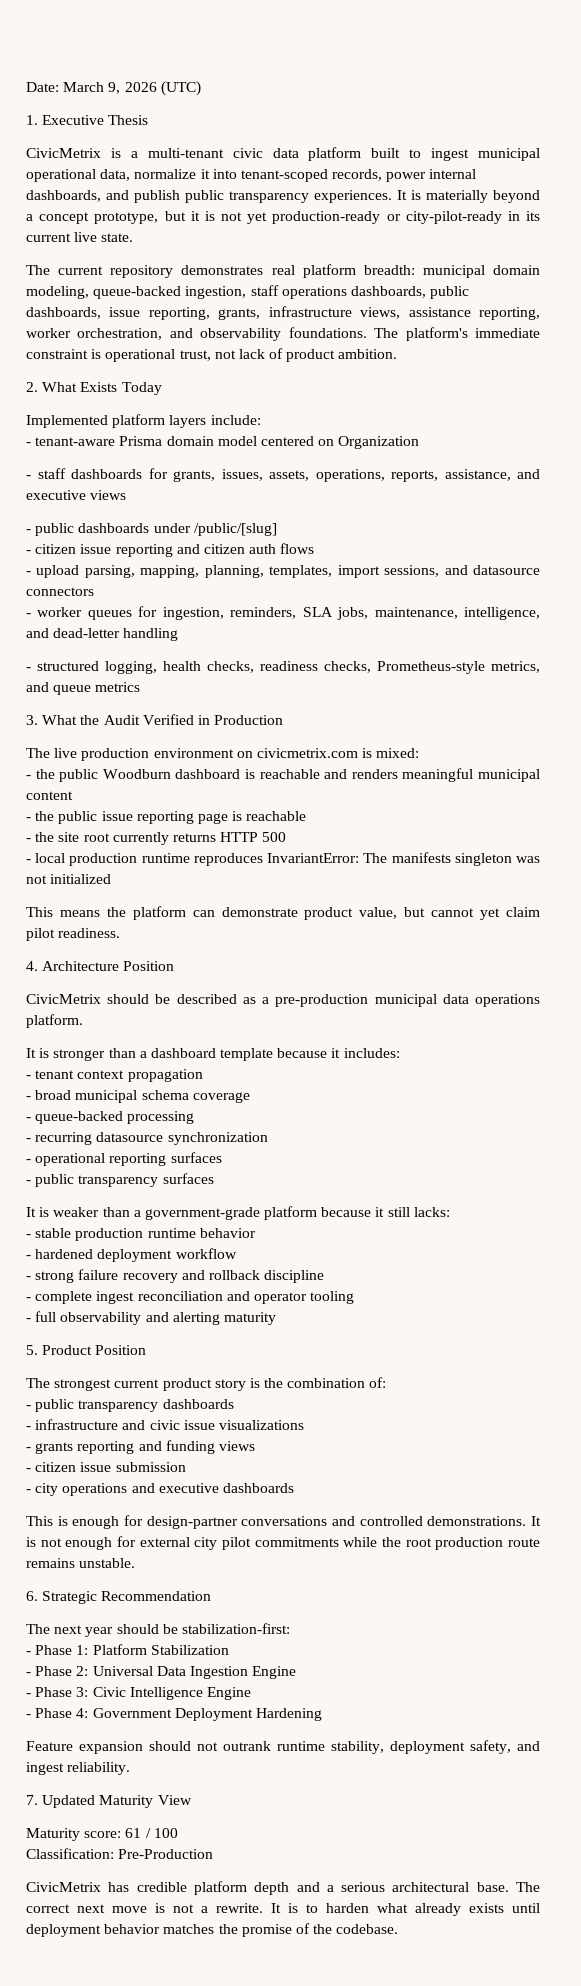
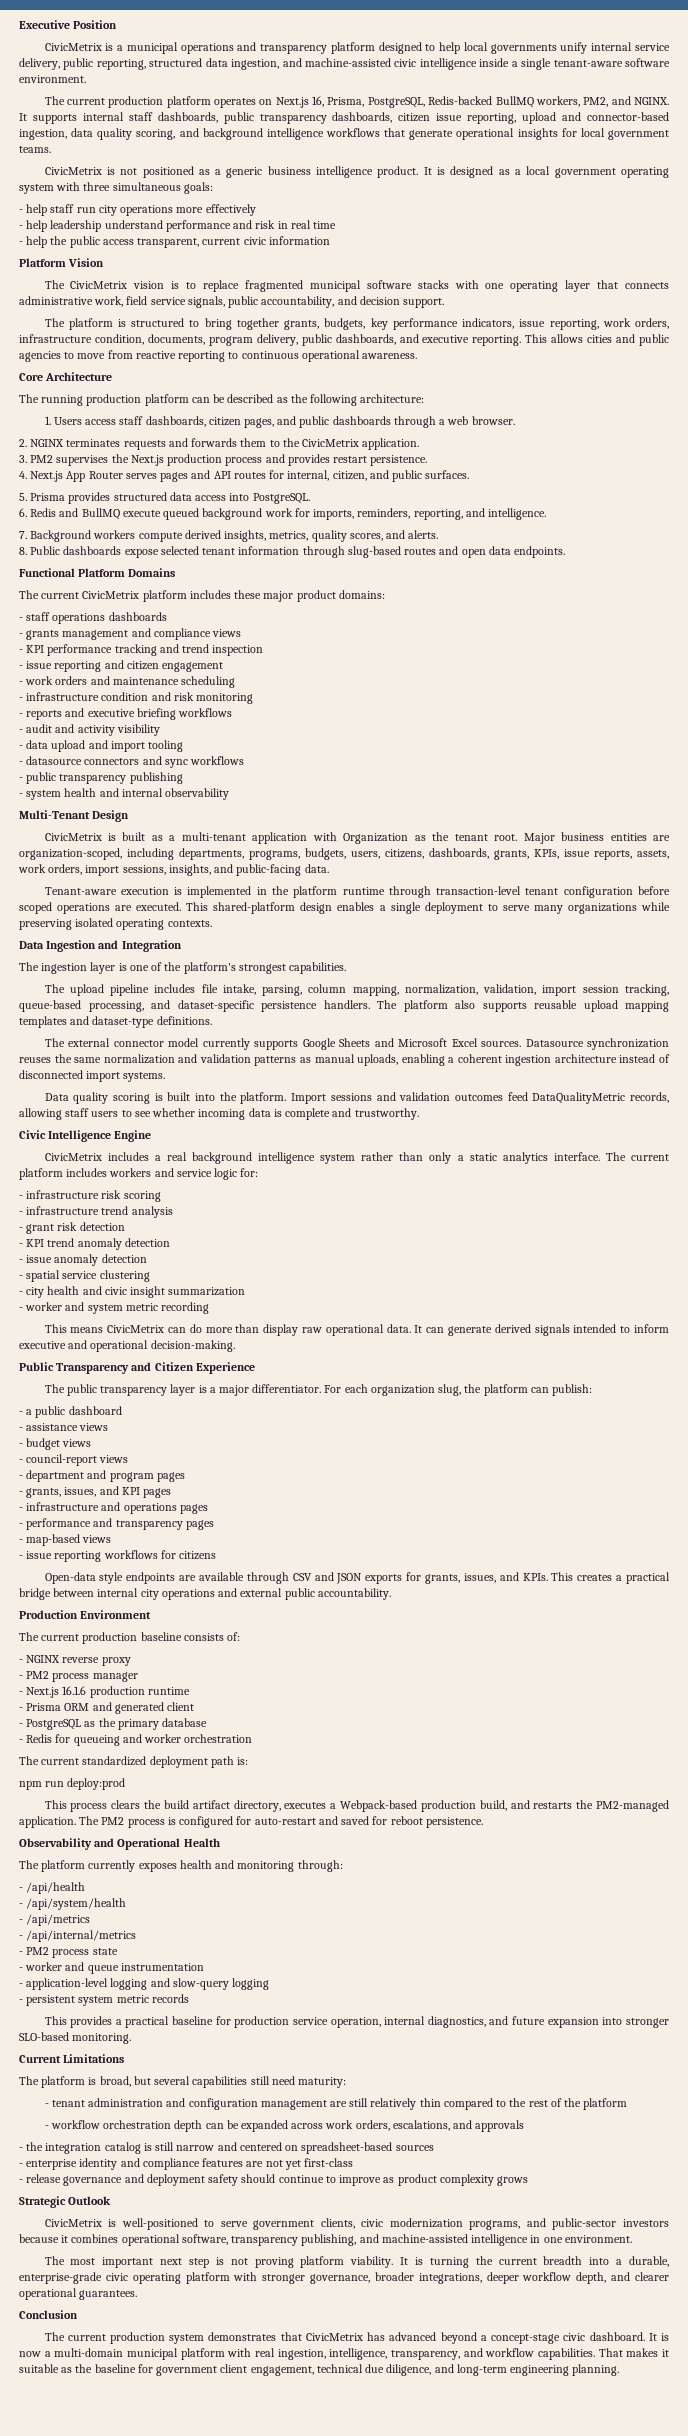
- Date: March 9, 2026 (UTC)
- 1. Executive Thesis
- CivicMetrix is a multi-tenant civic data platform built to ingest municipal operational data, normalize it into tenant-scoped records, power internal dashboards, and publish public transparency experiences. It is materially beyond a concept prototype, but it is not yet production-ready or city-pilot-ready in its current live state.
- The current repository demonstrates real platform breadth: municipal domain modeling, queue-backed ingestion, staff operations dashboards, public dashboards, issue reporting, grants, infrastructure views, assistance reporting, worker orchestration, and observability foundations. The platform's immediate constraint is operational trust, not lack of product ambition.
- 2. What Exists Today
- Implemented platform layers include:
- - tenant-aware Prisma domain model centered on Organization
+ Executive Position
+ CivicMetrix is a municipal operations and transparency platform designed to help local governments unify internal service delivery, public reporting, structured data ingestion, and machine-assisted civic intelligence inside a single tenant-aware software environment.
+ The current production platform operates on Next.js 16, Prisma, PostgreSQL, Redis-backed BullMQ workers, PM2, and NGINX. It supports internal staff dashboards, public transparency dashboards, citizen issue reporting, upload and connector-based ingestion, data quality scoring, and background intelligence workflows that generate operational insights for local government teams.
+ CivicMetrix is not positioned as a generic business intelligence product. It is designed as a local government operating system with three simultaneous goals:
+ - help staff run city operations more effectively
+ - help leadership understand performance and risk in real time
+ - help the public access transparent, current civic information
+ Platform Vision
+ The CivicMetrix vision is to replace fragmented municipal software stacks with one operating layer that connects administrative work, field service signals, public accountability, and decision support.
+ The platform is structured to bring together grants, budgets, key performance indicators, issue reporting, work orders, infrastructure condition, documents, program delivery, public dashboards, and executive reporting. This allows cities and public agencies to move from reactive reporting to continuous operational awareness.
+ Core Architecture
+ The running production platform can be described as the following architecture:
+ 1. Users access staff dashboards, citizen pages, and public dashboards through a web browser.
+ 2. NGINX terminates requests and forwards them to the CivicMetrix application.
+ 3. PM2 supervises the Next.js production process and provides restart persistence.
+ 4. Next.js App Router serves pages and API routes for internal, citizen, and public surfaces.
+ 5. Prisma provides structured data access into PostgreSQL.
+ 6. Redis and BullMQ execute queued background work for imports, reminders, reporting, and intelligence.
+ 7. Background workers compute derived insights, metrics, quality scores, and alerts.
+ 8. Public dashboards expose selected tenant information through slug-based routes and open data endpoints.
+ Functional Platform Domains
+ The current CivicMetrix platform includes these major product domains:
- - staff dashboards for grants, issues, assets, operations, reports, assistance, and executive views
- - public dashboards under /public/[slug]
- - citizen issue reporting and citizen auth flows
- - upload parsing, mapping, planning, templates, import sessions, and datasource connectors
- - worker queues for ingestion, reminders, SLA jobs, maintenance, intelligence, and dead-letter handling
- - structured logging, health checks, readiness checks, Prometheus-style metrics, and queue metrics
- 3. What the Audit Verified in Production
- The live production environment on civicmetrix.com is mixed:
- - the public Woodburn dashboard is reachable and renders meaningful municipal content
- - the public issue reporting page is reachable
- - the site root currently returns HTTP 500
- - local production runtime reproduces InvariantError: The manifests singleton was not initialized
- This means the platform can demonstrate product value, but cannot yet claim pilot readiness.
- 4. Architecture Position
- CivicMetrix should be described as a pre-production municipal data operations platform.
- It is stronger than a dashboard template because it includes:
- - tenant context propagation
- - broad municipal schema coverage
- - queue-backed processing
- - recurring datasource synchronization
- - operational reporting surfaces
- - public transparency surfaces
- It is weaker than a government-grade platform because it still lacks:
- - stable production runtime behavior
- - hardened deployment workflow
- - strong failure recovery and rollback discipline
- - complete ingest reconciliation and operator tooling
- - full observability and alerting maturity
- 5. Product Position
- The strongest current product story is the combination of:
- - public transparency dashboards
- - infrastructure and civic issue visualizations
- - grants reporting and funding views
- - citizen issue submission
- - city operations and executive dashboards
- This is enough for design-partner conversations and controlled demonstrations. It is not enough for external city pilot commitments while the root production route remains unstable.
- 6. Strategic Recommendation
- The next year should be stabilization-first:
- - Phase 1: Platform Stabilization
- - Phase 2: Universal Data Ingestion Engine
- - Phase 3: Civic Intelligence Engine
- - Phase 4: Government Deployment Hardening
- Feature expansion should not outrank runtime stability, deployment safety, and ingest reliability.
- 7. Updated Maturity View
- Maturity score: 61 / 100
- Classification: Pre-Production
- CivicMetrix has credible platform depth and a serious architectural base. The correct next move is not a rewrite. It is to harden what already exists until deployment behavior matches the promise of the codebase.
+ - staff operations dashboards
+ - grants management and compliance views
+ - KPI performance tracking and trend inspection
+ - issue reporting and citizen engagement
+ - work orders and maintenance scheduling
+ - infrastructure condition and risk monitoring
+ - reports and executive briefing workflows
+ - audit and activity visibility
+ - data upload and import tooling
+ - datasource connectors and sync workflows
+ - public transparency publishing
+ - system health and internal observability
+ Multi-Tenant Design
+ CivicMetrix is built as a multi-tenant application with Organization as the tenant root. Major business entities are organization-scoped, including departments, programs, budgets, users, citizens, dashboards, grants, KPIs, issue reports, assets, work orders, import sessions, insights, and public-facing data.
+ Tenant-aware execution is implemented in the platform runtime through transaction-level tenant configuration before scoped operations are executed. This shared-platform design enables a single deployment to serve many organizations while preserving isolated operating contexts.
+ Data Ingestion and Integration
+ The ingestion layer is one of the platform's strongest capabilities.
+ The upload pipeline includes file intake, parsing, column mapping, normalization, validation, import session tracking, queue-based processing, and dataset-specific persistence handlers. The platform also supports reusable upload mapping templates and dataset-type definitions.
+ The external connector model currently supports Google Sheets and Microsoft Excel sources. Datasource synchronization reuses the same normalization and validation patterns as manual uploads, enabling a coherent ingestion architecture instead of disconnected import systems.
+ Data quality scoring is built into the platform. Import sessions and validation outcomes feed DataQualityMetric records, allowing staff users to see whether incoming data is complete and trustworthy.
+ Civic Intelligence Engine
+ CivicMetrix includes a real background intelligence system rather than only a static analytics interface. The current platform includes workers and service logic for:
+ - infrastructure risk scoring
+ - infrastructure trend analysis
+ - grant risk detection
+ - KPI trend anomaly detection
+ - issue anomaly detection
+ - spatial service clustering
+ - city health and civic insight summarization
+ - worker and system metric recording
+ This means CivicMetrix can do more than display raw operational data. It can generate derived signals intended to inform executive and operational decision-making.
+ Public Transparency and Citizen Experience
+ The public transparency layer is a major differentiator. For each organization slug, the platform can publish:
+ - a public dashboard
+ - assistance views
+ - budget views
+ - council-report views
+ - department and program pages
+ - grants, issues, and KPI pages
+ - infrastructure and operations pages
+ - performance and transparency pages
+ - map-based views
+ - issue reporting workflows for citizens
+ Open-data style endpoints are available through CSV and JSON exports for grants, issues, and KPIs. This creates a practical bridge between internal city operations and external public accountability.
+ Production Environment
+ The current production baseline consists of:
+ - NGINX reverse proxy
+ - PM2 process manager
+ - Next.js 16.1.6 production runtime
+ - Prisma ORM and generated client
+ - PostgreSQL as the primary database
+ - Redis for queueing and worker orchestration
+ The current standardized deployment path is:
+ npm run deploy:prod
+ This process clears the build artifact directory, executes a Webpack-based production build, and restarts the PM2-managed application. The PM2 process is configured for auto-restart and saved for reboot persistence.
+ Observability and Operational Health
+ The platform currently exposes health and monitoring through:
+ - /api/health
+ - /api/system/health
+ - /api/metrics
+ - /api/internal/metrics
+ - PM2 process state
+ - worker and queue instrumentation
+ - application-level logging and slow-query logging
+ - persistent system metric records
+ This provides a practical baseline for production service operation, internal diagnostics, and future expansion into stronger SLO-based monitoring.
+ Current Limitations
+ The platform is broad, but several capabilities still need maturity:
+ - tenant administration and configuration management are still relatively thin compared to the rest of the platform
+ - workflow orchestration depth can be expanded across work orders, escalations, and approvals
+ - the integration catalog is still narrow and centered on spreadsheet-based sources
+ - enterprise identity and compliance features are not yet first-class
+ - release governance and deployment safety should continue to improve as product complexity grows
+ Strategic Outlook
+ CivicMetrix is well-positioned to serve government clients, civic modernization programs, and public-sector investors because it combines operational software, transparency publishing, and machine-assisted intelligence in one environment.
+ The most important next step is not proving platform viability. It is turning the current breadth into a durable, enterprise-grade civic operating platform with stronger governance, broader integrations, deeper workflow depth, and clearer operational guarantees.
+ Conclusion
+ The current production system demonstrates that CivicMetrix has advanced beyond a concept-stage civic dashboard. It is now a multi-domain municipal platform with real ingestion, intelligence, transparency, and workflow capabilities. That makes it suitable as the baseline for government client engagement, technical due diligence, and long-term engineering planning.

